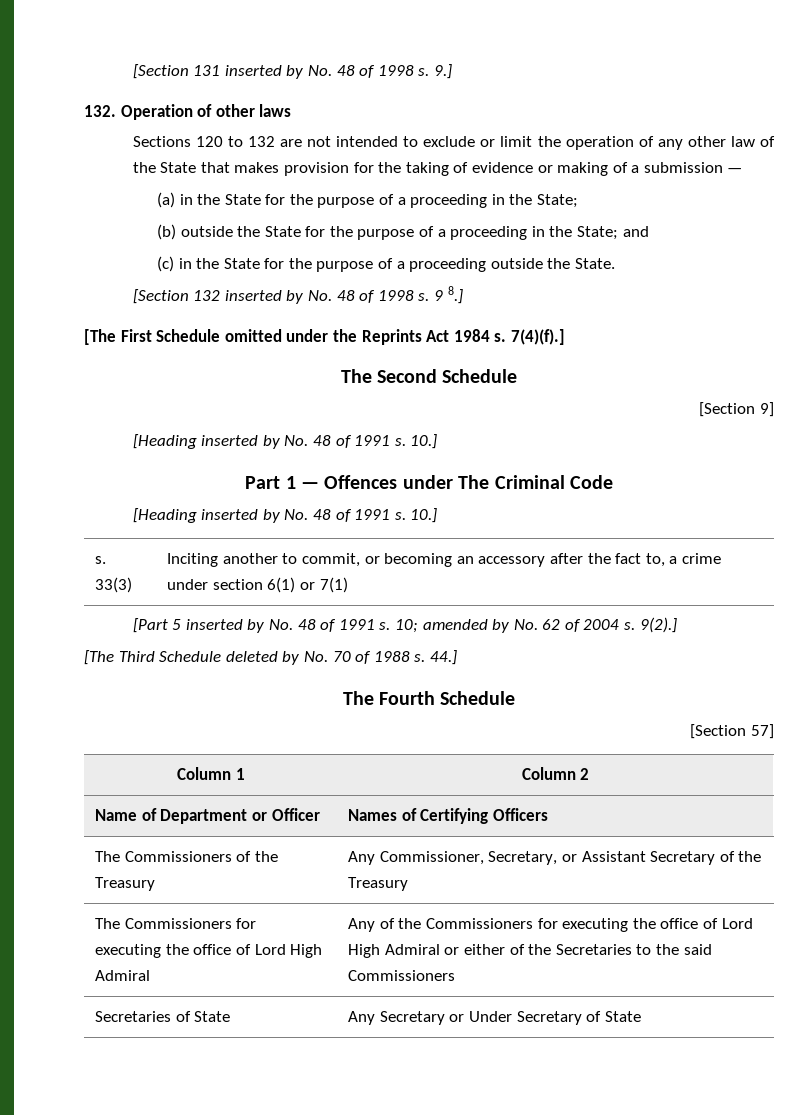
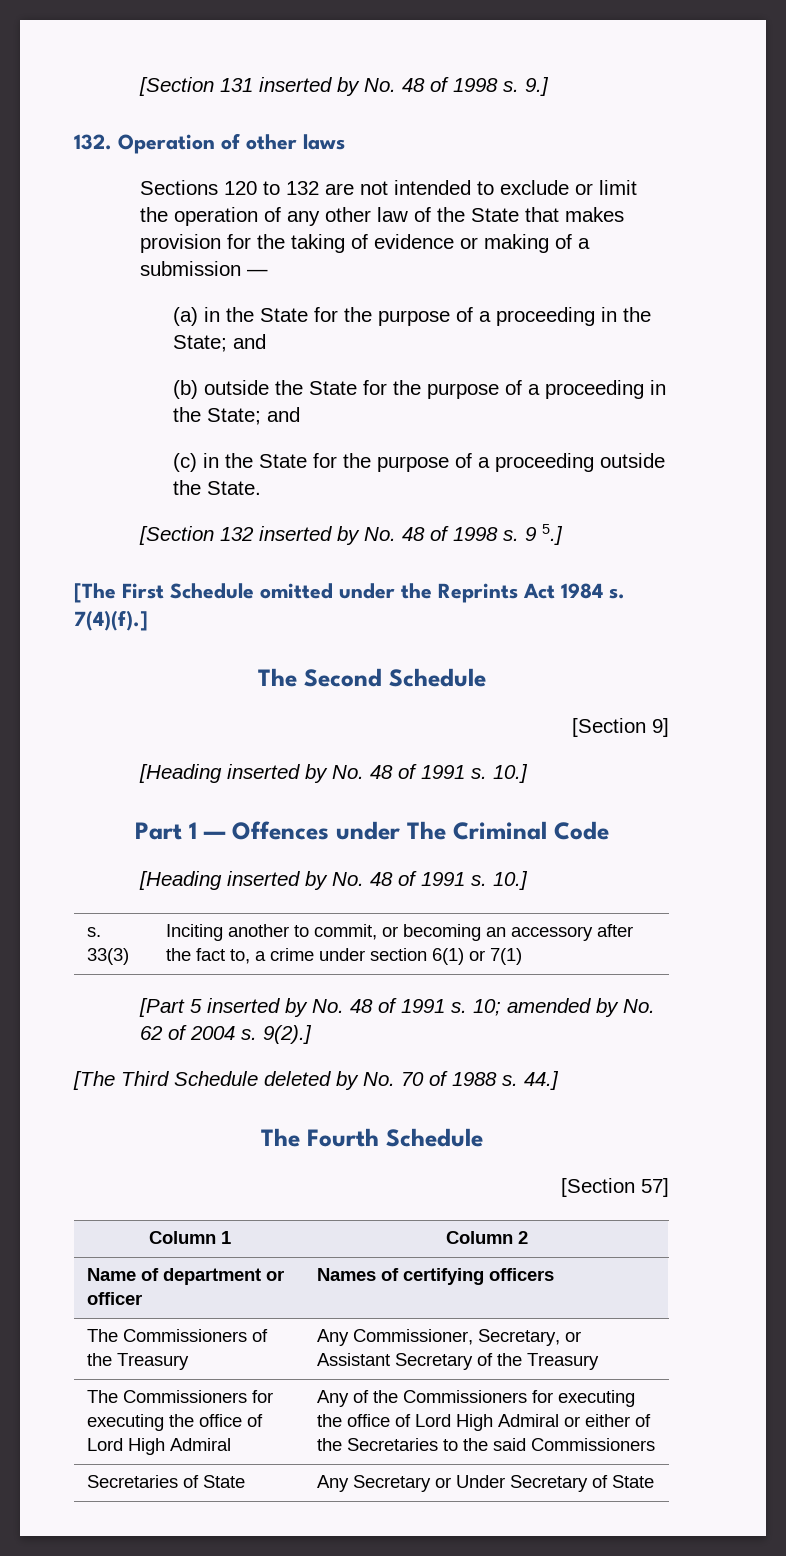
- (a) in the State for the purpose of a proceeding in the State;
+ (a) in the State for the purpose of a proceeding in the State; and
- 9 8.]
+ 9 5.]
- Name of Department or Officer | Names of Certifying Officers
+ Name of department or officer | Names of certifying officers

